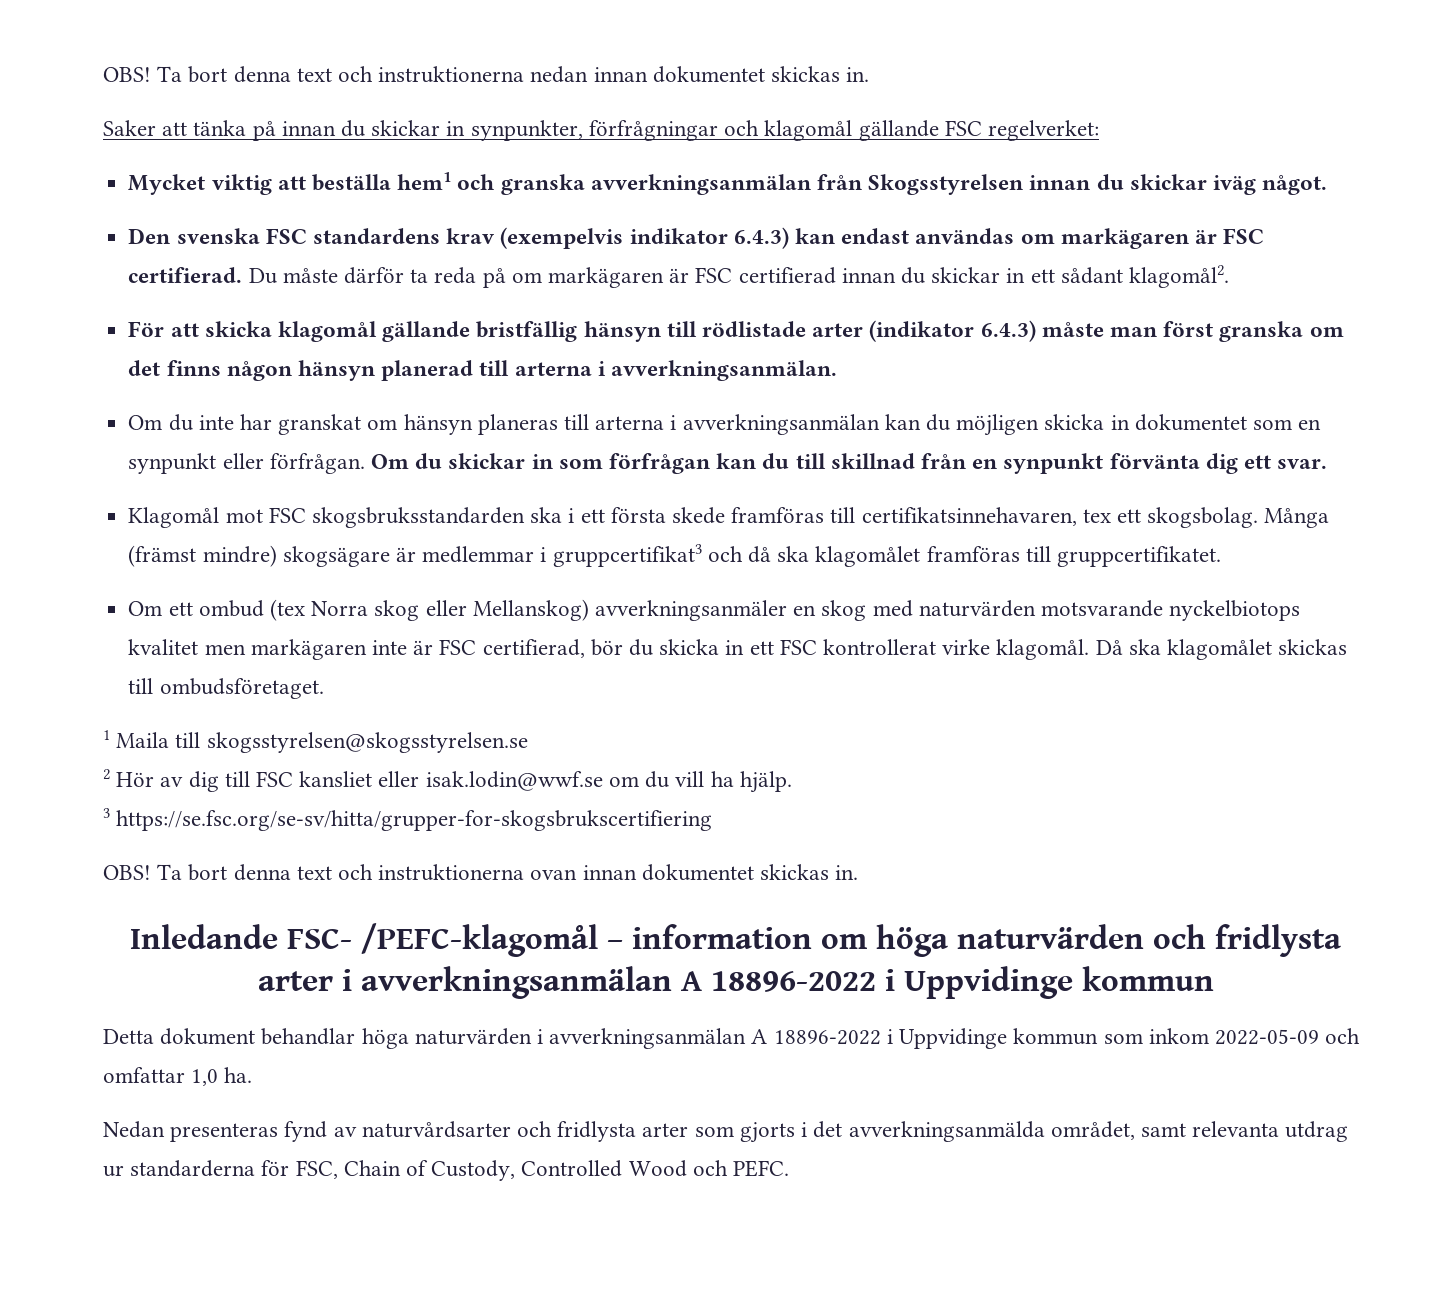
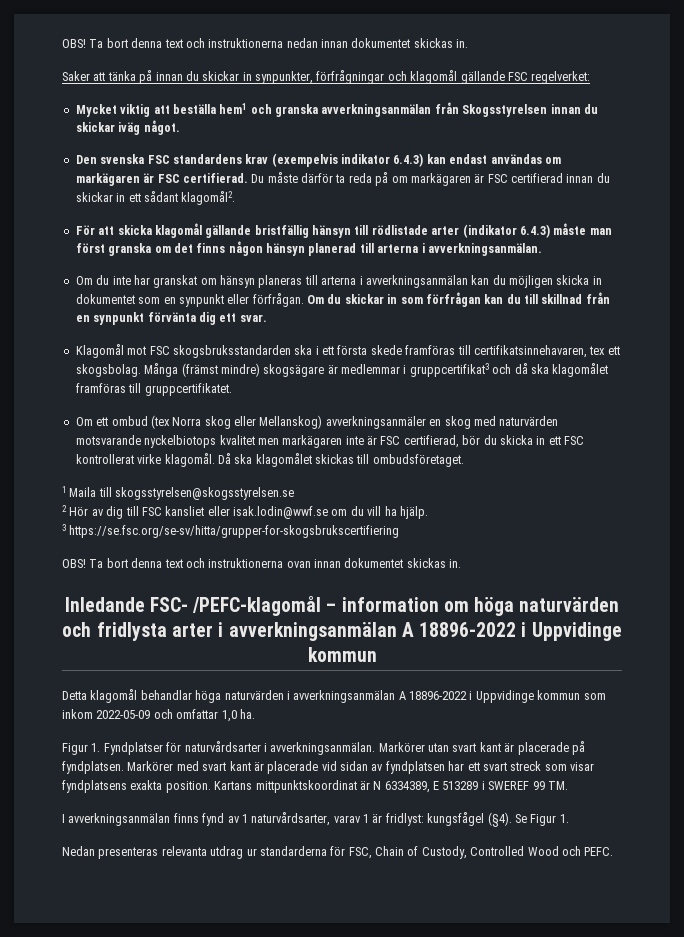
- Detta dokument behandlar höga naturvärden i avverkningsanmälan A 18896-2022 i Uppvidinge kommun som inkom 2022-05-09 och omfattar 1,0 ha.
+ Detta klagomål behandlar höga naturvärden i avverkningsanmälan A 18896-2022 i Uppvidinge kommun som inkom 2022-05-09 och omfattar 1,0 ha.
- Nedan presenteras fynd av naturvårdsarter och fridlysta arter som gjorts i det avverkningsanmälda området, samt relevanta utdrag ur standarderna för FSC, Chain of Custody, Controlled Wood och PEFC.
+ Figur 1. Fyndplatser för naturvårdsarter i avverkningsanmälan. Markörer utan svart kant är placerade på fyndplatsen. Markörer med svart kant är placerade vid sidan av fyndplatsen har ett svart streck som visar fyndplatsens exakta position. Kartans mittpunktskoordinat är N 6334389, E 513289 i SWEREF 99 TM.
+ I avverkningsanmälan finns fynd av 1 naturvårdsarter, varav 1 är fridlyst: kungsfågel (§4). Se Figur 1.
+ Nedan presenteras relevanta utdrag ur standarderna för FSC, Chain of Custody, Controlled Wood och PEFC.

